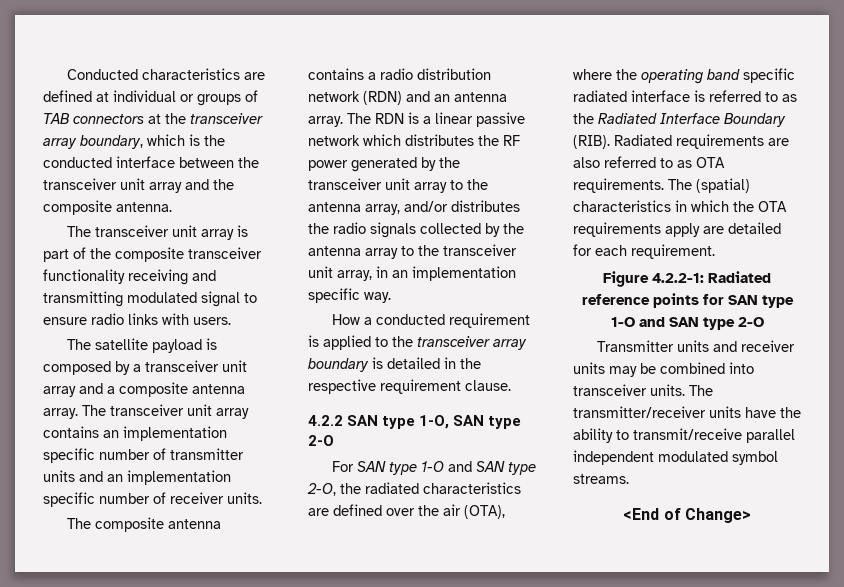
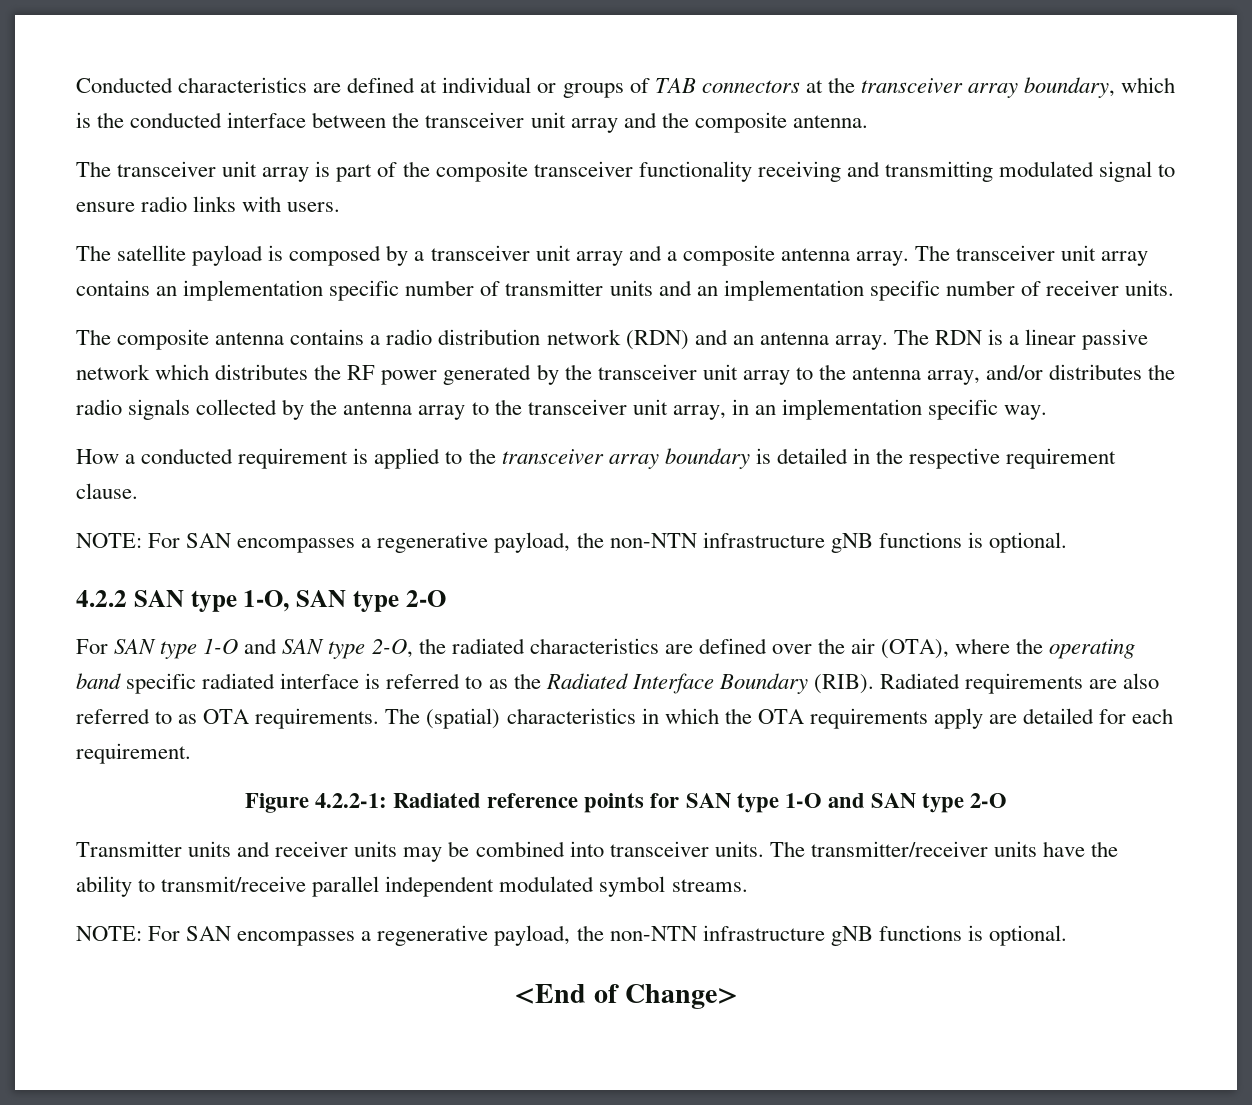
  How a conducted requirement is applied to the transceiver array boundary is detailed in the respective requirement clause.
+ NOTE: For SAN encompasses a regenerative payload, the non-NTN infrastructure gNB functions is optional.
  The transmitter/receiver units have the ability to transmit/receive parallel independent modulated symbol streams.
+ NOTE: For SAN encompasses a regenerative payload, the non-NTN infrastructure gNB functions is optional.

